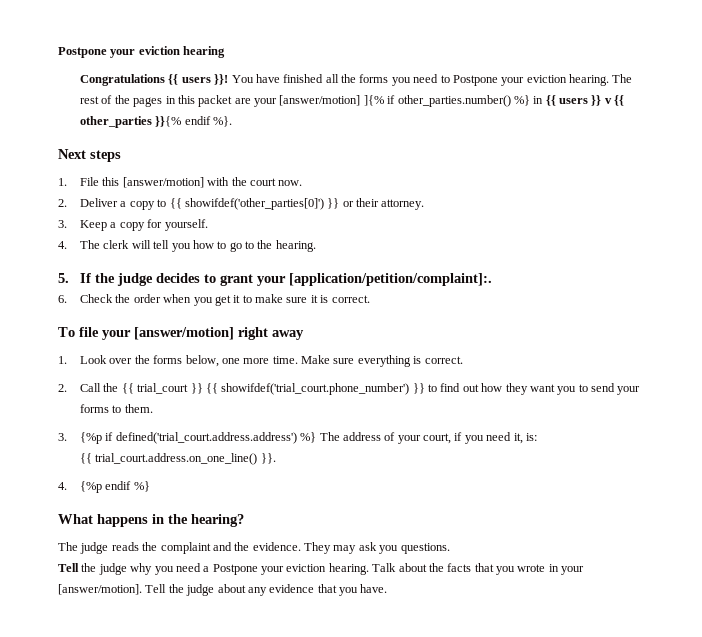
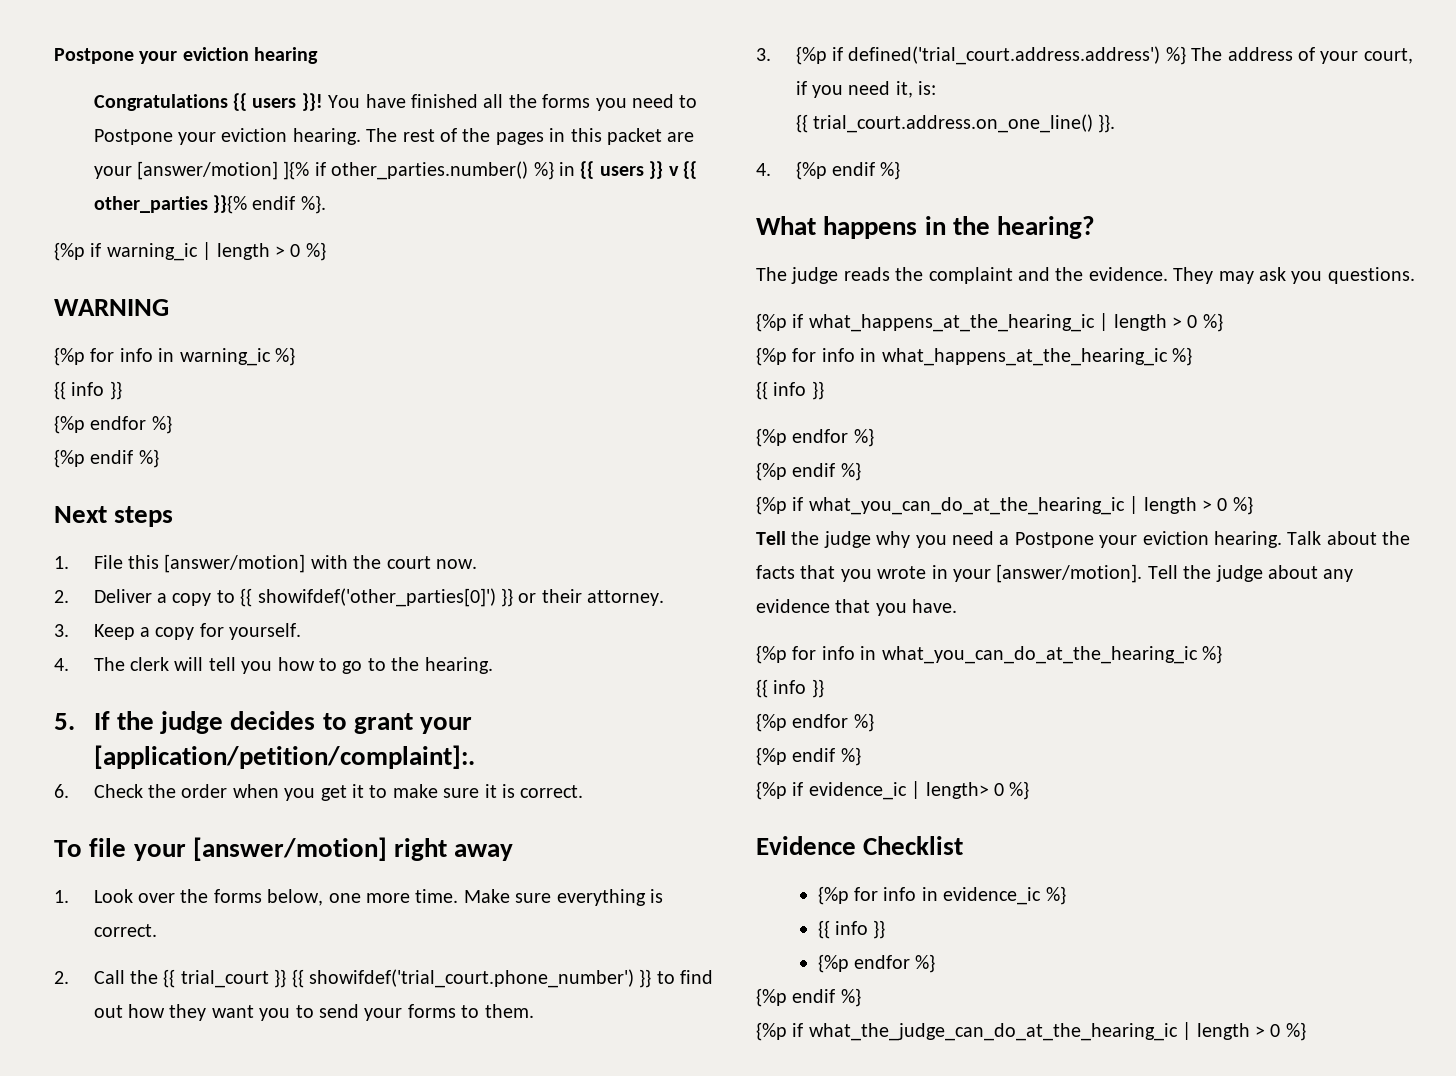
+ {%p if warning_ic | length > 0 %}
+ WARNING
+ {%p for info in warning_ic %}
+ {{ info }}
+ {%p endfor %}
+ {%p endif %}
+ {%p if what_happens_at_the_hearing_ic | length > 0 %}
+ {%p for info in what_happens_at_the_hearing_ic %}
+ {{ info }}
+ {%p endfor %}
+ {%p endif %}
+ {%p if what_you_can_do_at_the_hearing_ic | length > 0 %}
+ {%p for info in what_you_can_do_at_the_hearing_ic %}
+ {{ info }}
+ {%p endfor %}
+ {%p endif %}
+ {%p if evidence_ic | length> 0 %}
+ Evidence Checklist
+ {%p for info in evidence_ic %}
+ {{ info }}
+ {%p endfor %}
+ {%p endif %}
+ {%p if what_the_judge_can_do_at_the_hearing_ic | length > 0 %}

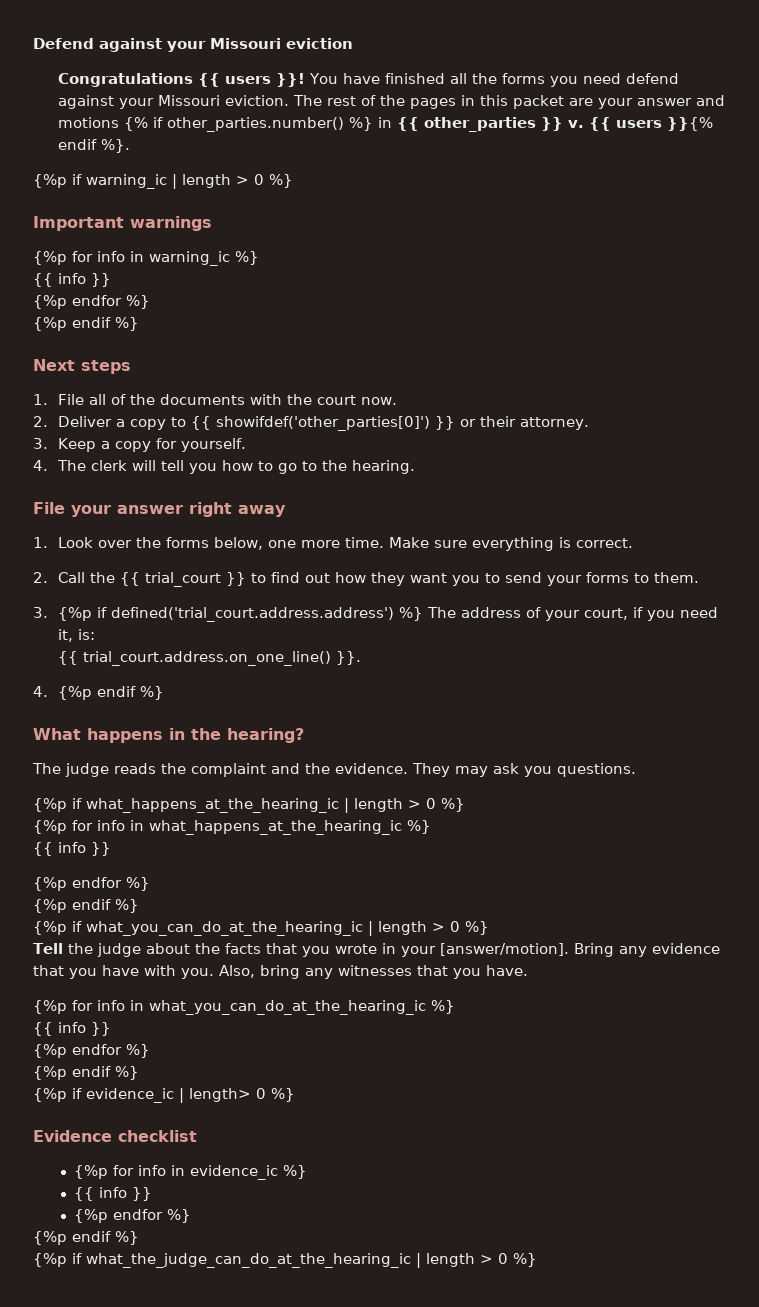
- Postpone your eviction hearing
+ Defend against your Missouri eviction
- You have finished all the forms you need to Postpone your eviction hearing.
+ You have finished all the forms you need defend against your Missouri eviction.
- The rest of the pages in this packet are your [answer/motion] ]{% if other_parties.number() %} in {{ users }} v {{ other_parties }}{% endif %}.
+ The rest of the pages in this packet are your answer and motions {% if other_parties.number() %} in {{ other_parties }} v. {{ users }}{% endif %}.
- WARNING
+ Important warnings
- 1. File this [answer/motion] with the court now.
+ 1. File all of the documents with the court now.
- 5. If the judge decides to grant your [application/petition/complaint]:.
- 6. Check the order when you get it to make sure it is correct.
- To file your [answer/motion] right away
+ File your answer right away
- 2. Call the {{ trial_court }} {{ showifdef('trial_court.phone_number') }} to find out how they want you to send your forms to them.
+ 2. Call the {{ trial_court }} to find out how they want you to send your forms to them.
- Tell the judge why you need a Postpone your eviction hearing. Talk about the facts that you wrote in your [answer/motion].
+ Tell the judge about the facts that you wrote in your [answer/motion].
- Tell the judge about any evidence that you have.
+ Bring any evidence that you have with you. Also, bring any witnesses that you have.
- Evidence Checklist
+ Evidence checklist

